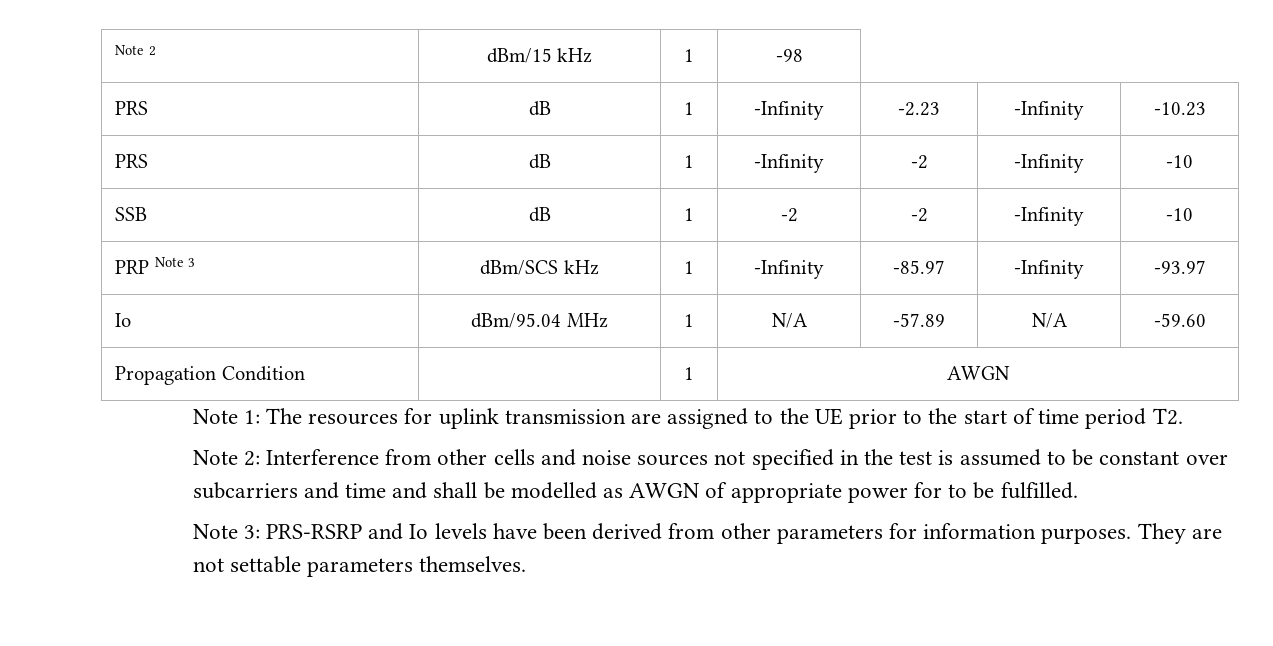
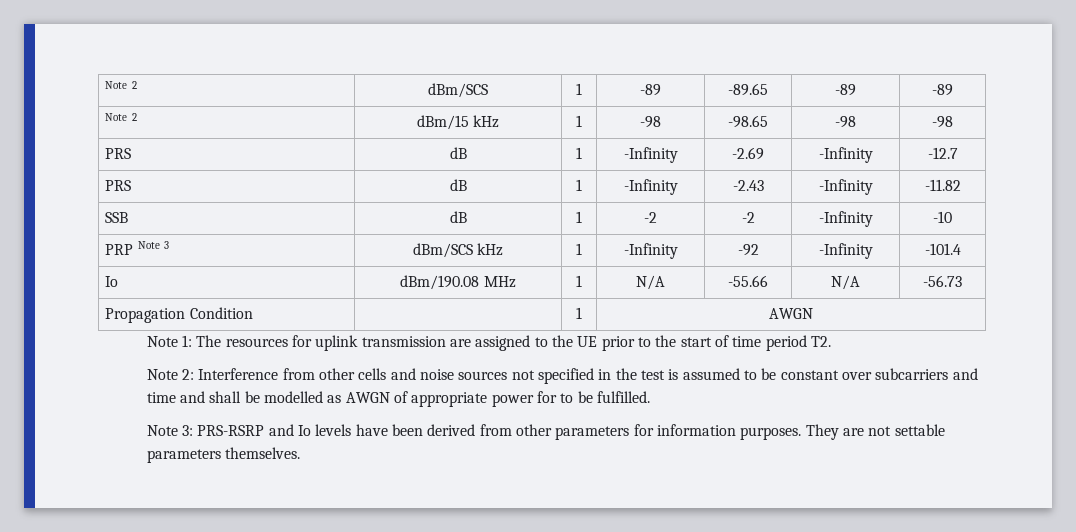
- Note 2 | dBm/15 kHz | 1 | -98
- PRS | dB | 1 | -Infinity | -2.23 | -Infinity | -10.23
- PRS | dB | 1 | -Infinity | -2 | -Infinity | -10
+ Note 2 | dBm/SCS | 1 | -89 | -89.65 | -89 | -89
+ Note 2 | dBm/15 kHz | 1 | -98 | -98.65 | -98 | -98
+ PRS | dB | 1 | -Infinity | -2.69 | -Infinity | -12.7
+ PRS | dB | 1 | -Infinity | -2.43 | -Infinity | -11.82
- PRP Note 3 | dBm/SCS kHz | 1 | -Infinity | -85.97 | -Infinity | -93.97
+ PRP Note 3 | dBm/SCS kHz | 1 | -Infinity | -92 | -Infinity | -101.4
- Io | dBm/95.04 MHz | 1 | N/A | -57.89 | N/A | -59.60
+ Io | dBm/190.08 MHz | 1 | N/A | -55.66 | N/A | -56.73

